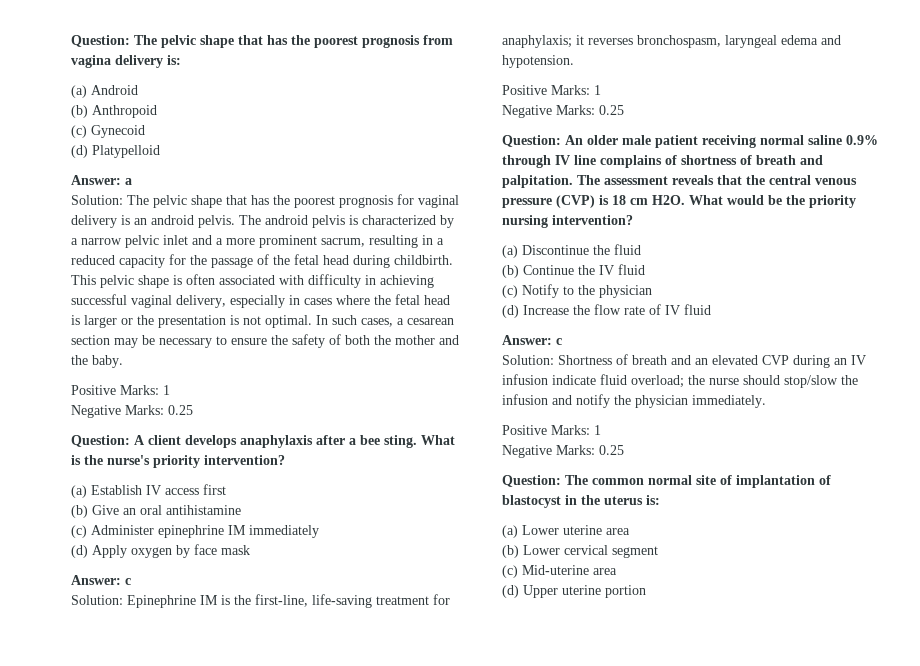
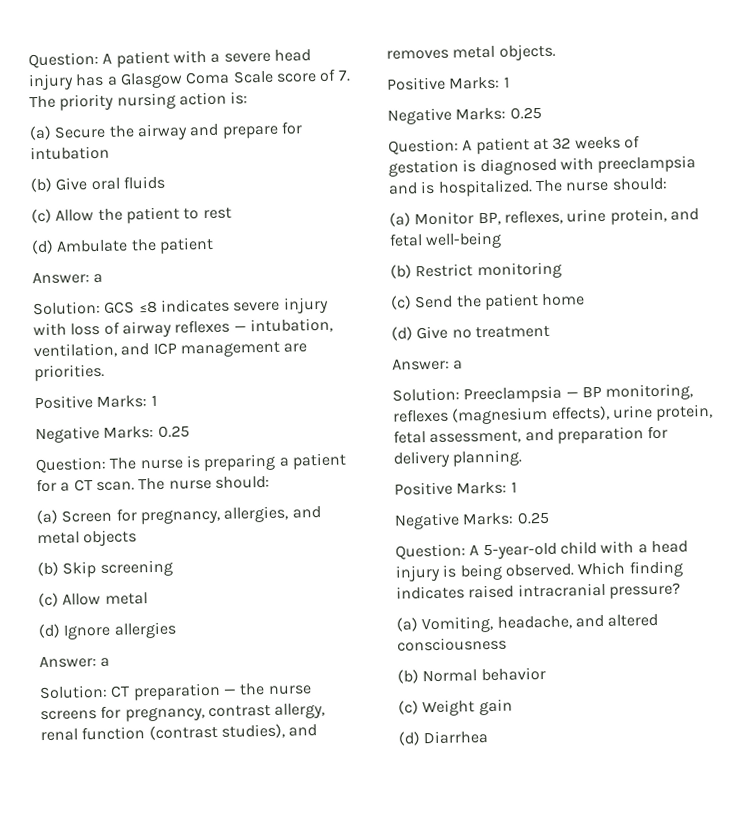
- Question: The pelvic shape that has the poorest prognosis from vagina delivery is:
- (a) Android
- (b) Anthropoid
- (c) Gynecoid
- (d) Platypelloid
+ Question: A patient with a severe head injury has a Glasgow Coma Scale score of 7. The priority nursing action is:
+ (a) Secure the airway and prepare for intubation
+ (b) Give oral fluids
+ (c) Allow the patient to rest
+ (d) Ambulate the patient
  Answer: a
- Solution: The pelvic shape that has the poorest prognosis for vaginal delivery is an android pelvis. The android pelvis is characterized by a narrow pelvic inlet and a more prominent sacrum, resulting in a reduced capacity for the passage of the fetal head during childbirth. This pelvic shape is often associated with difficulty in achieving successful vaginal delivery, especially in cases where the fetal head is larger or the presentation is not optimal. In such cases, a cesarean section may be necessary to ensure the safety of both the mother and the baby.
+ Solution: GCS ≤8 indicates severe injury with loss of airway reflexes — intubation, ventilation, and ICP management are priorities.
  Positive Marks: 1
  Negative Marks: 0.25
- Question: A client develops anaphylaxis after a bee sting. What is the nurse's priority intervention?
- (a) Establish IV access first
- (b) Give an oral antihistamine
- (c) Administer epinephrine IM immediately
- (d) Apply oxygen by face mask
- Answer: c
- Solution: Epinephrine IM is the first-line, life-saving treatment for anaphylaxis; it reverses bronchospasm, laryngeal edema and hypotension.
+ Question: The nurse is preparing a patient for a CT scan. The nurse should:
+ (a) Screen for pregnancy, allergies, and metal objects
+ (b) Skip screening
+ (c) Allow metal
+ (d) Ignore allergies
+ Answer: a
+ Solution: CT preparation — the nurse screens for pregnancy, contrast allergy, renal function (contrast studies), and removes metal objects.
  Positive Marks: 1
  Negative Marks: 0.25
- Question: An older male patient receiving normal saline 0.9% through IV line complains of shortness of breath and palpitation. The assessment reveals that the central venous pressure (CVP) is 18 cm H2O. What would be the priority nursing intervention?
- (a) Discontinue the fluid
- (b) Continue the IV fluid
- (c) Notify to the physician
- (d) Increase the flow rate of IV fluid
- Answer: c
- Solution: Shortness of breath and an elevated CVP during an IV infusion indicate fluid overload; the nurse should stop/slow the infusion and notify the physician immediately.
+ Question: A patient at 32 weeks of gestation is diagnosed with preeclampsia and is hospitalized. The nurse should:
+ (a) Monitor BP, reflexes, urine protein, and fetal well-being
+ (b) Restrict monitoring
+ (c) Send the patient home
+ (d) Give no treatment
+ Answer: a
+ Solution: Preeclampsia — BP monitoring, reflexes (magnesium effects), urine protein, fetal assessment, and preparation for delivery planning.
  Positive Marks: 1
  Negative Marks: 0.25
- Question: The common normal site of implantation of blastocyst in the uterus is:
- (a) Lower uterine area
- (b) Lower cervical segment
- (c) Mid-uterine area
- (d) Upper uterine portion
+ Question: A 5-year-old child with a head injury is being observed. Which finding indicates raised intracranial pressure?
+ (a) Vomiting, headache, and altered consciousness
+ (b) Normal behavior
+ (c) Weight gain
+ (d) Diarrhea

